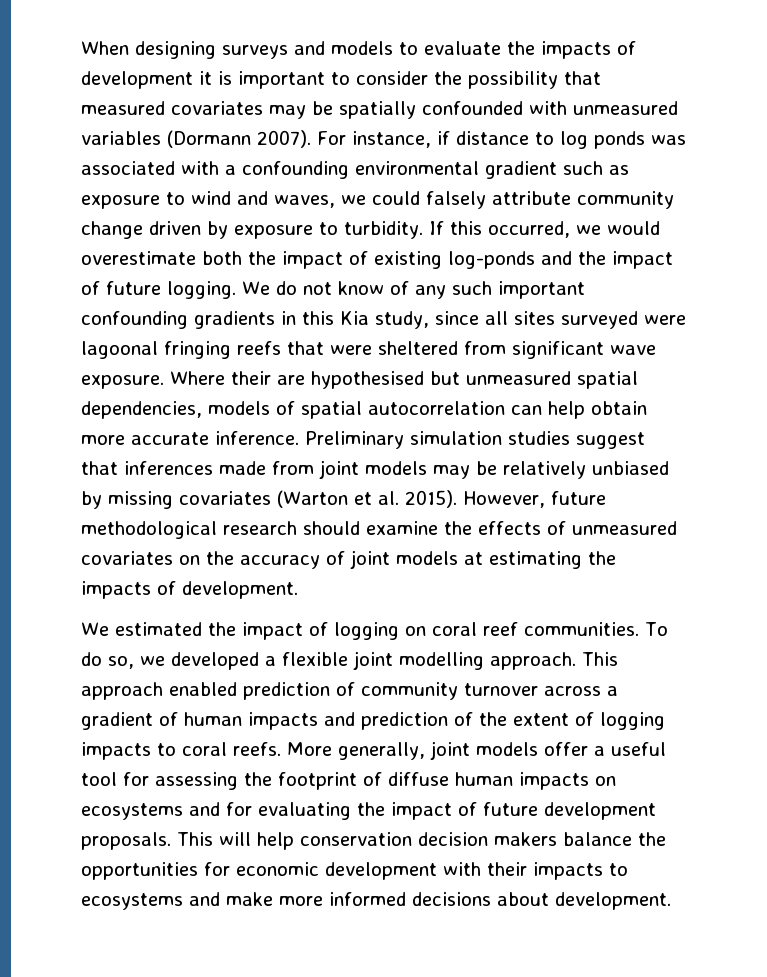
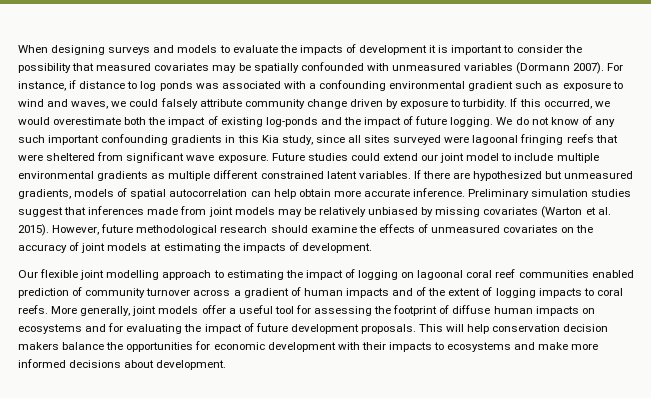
- Where their are hypothesised but unmeasured spatial dependencies, models of spatial autocorrelation can help obtain more accurate inference.
+ Future studies could extend our joint model to include multiple environmental gradients as multiple different constrained latent variables. If there are hypothesized but unmeasured gradients, models of spatial autocorrelation can help obtain more accurate inference.
- We estimated the impact of logging on coral reef communities. To do so, we developed a flexible joint modelling approach. This approach enabled prediction of community turnover across a gradient of human impacts and prediction of the extent of logging impacts to coral reefs.
+ Our flexible joint modelling approach to estimating the impact of logging on lagoonal coral reef communities enabled prediction of community turnover across a gradient of human impacts and of the extent of logging impacts to coral reefs.

